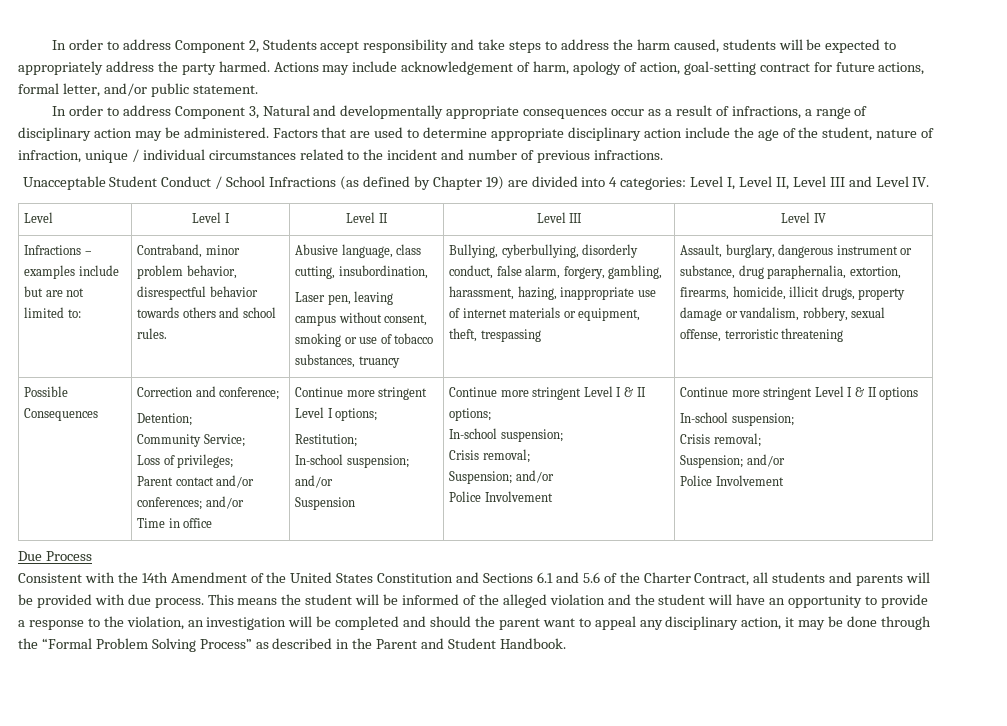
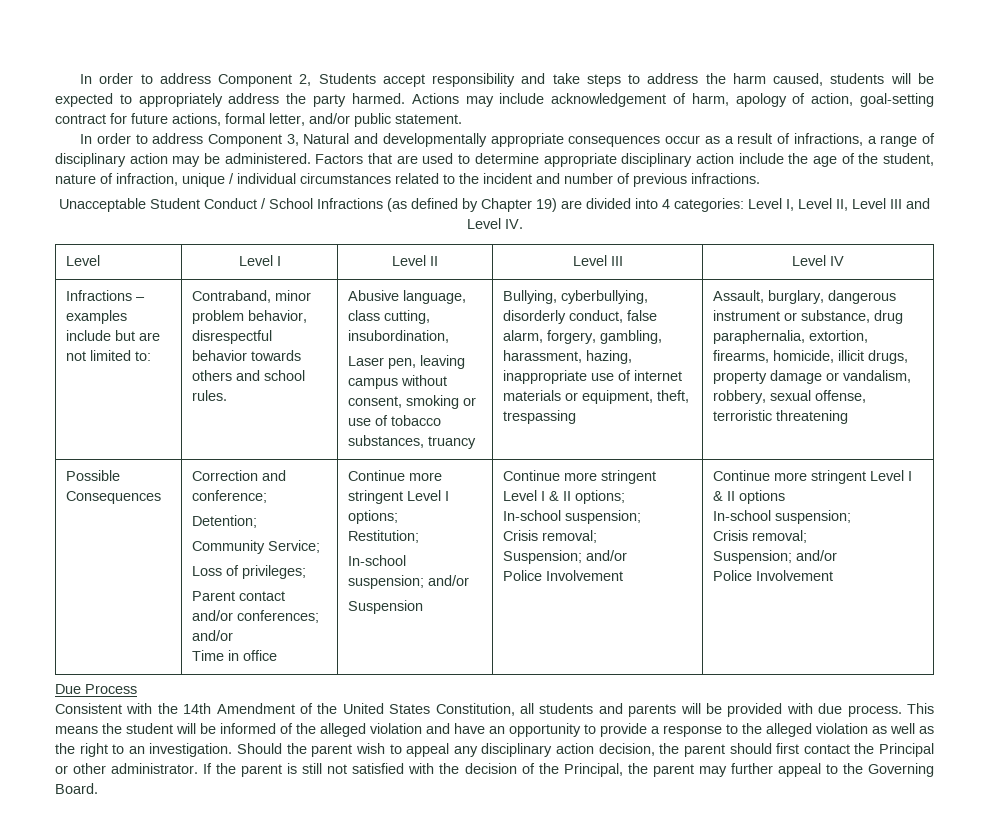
- Consistent with the 14th Amendment of the United States Constitution and Sections 6.1 and 5.6 of the Charter Contract, all students and parents will be provided with due process.
+ Consistent with the 14th Amendment of the United States Constitution, all students and parents will be provided with due process.
- This means the student will be informed of the alleged violation and the student will have an opportunity to provide a response to the violation, an investigation will be completed and should the parent want to appeal any disciplinary action, it may be done through the “Formal Problem Solving Process” as described in the Parent and Student Handbook.
+ This means the student will be informed of the alleged violation and have an opportunity to provide a response to the alleged violation as well as the right to an investigation. Should the parent wish to appeal any disciplinary action decision, the parent should first contact the Principal or other administrator. If the parent is still not satisfied with the decision of the Principal, the parent may further appeal to the Governing Board.

